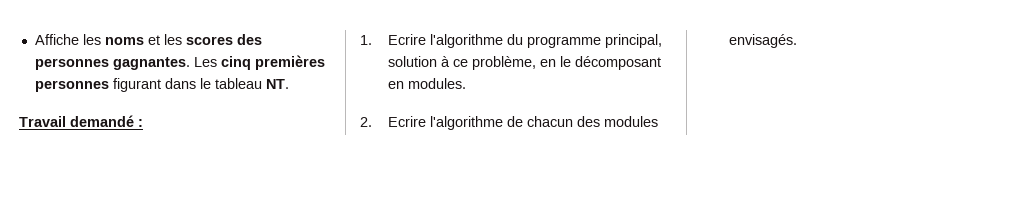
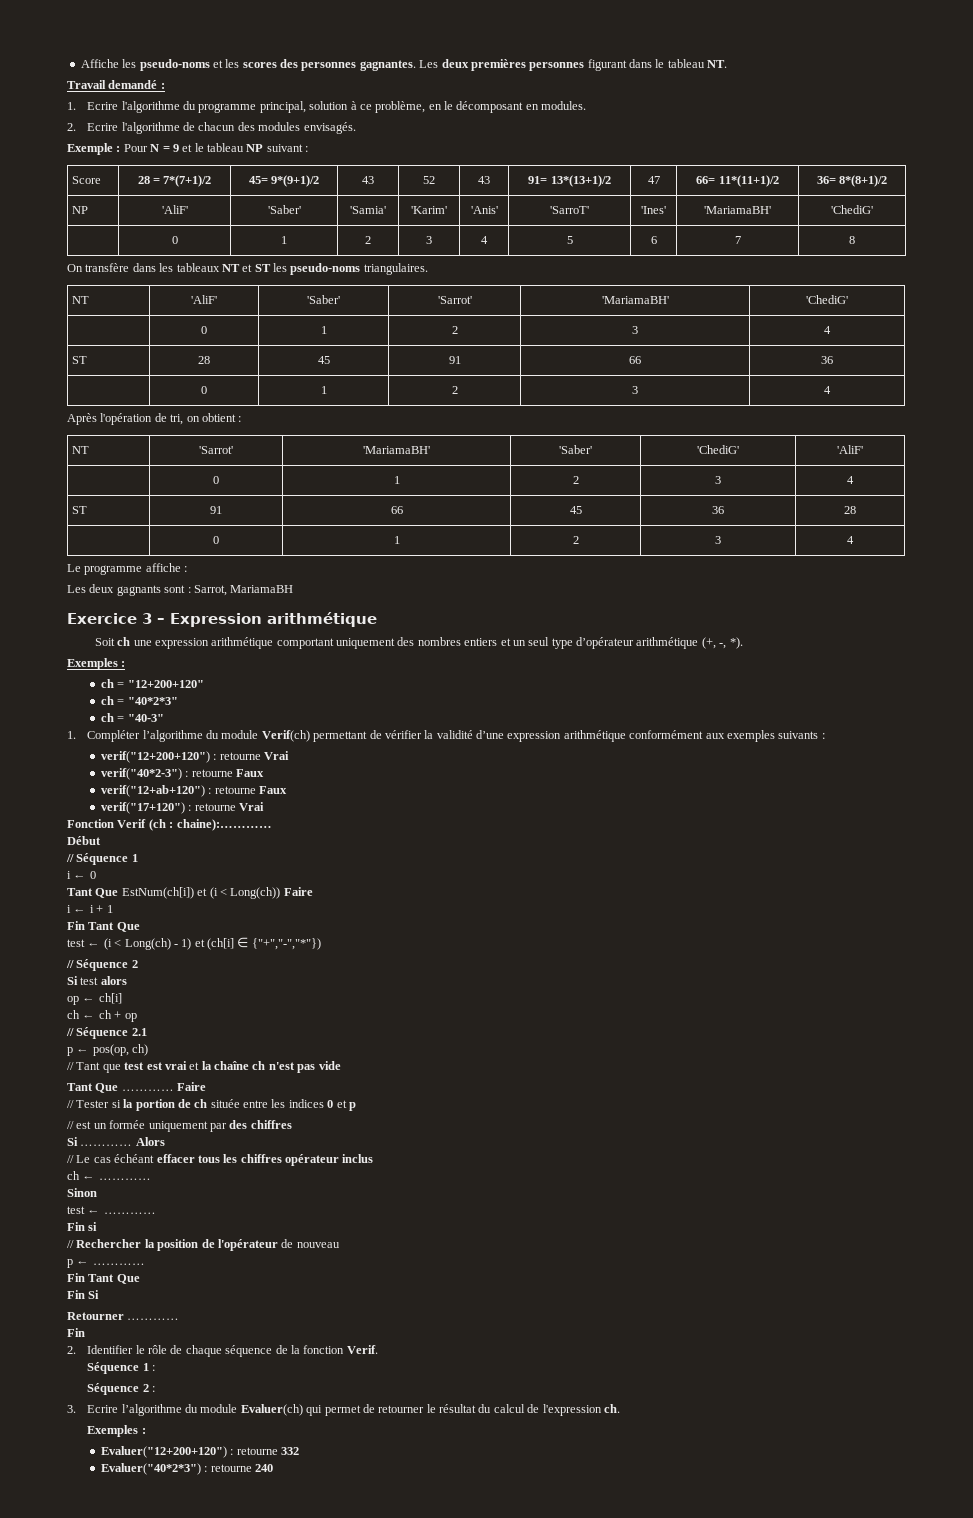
- Affiche les noms et les scores des personnes gagnantes.
+ Affiche les pseudo-noms et les scores des personnes gagnantes.
- Les cinq premières personnes figurant dans le tableau NT.
+ Les deux premières personnes figurant dans le tableau NT.
+ Exemple : Pour N = 9 et le tableau NP suivant :
+ Score | 28 = 7*(7+1)/2 | 45= 9*(9+1)/2 | 43 | 52 | 43 | 91= 13*(13+1)/2 | 47 | 66= 11*(11+1)/2 | 36= 8*(8+1)/2
+ NP | 'AliF' | 'Saber' | 'Samia' | 'Karim' | 'Anis' | 'SarroT' | 'Ines' | 'MariamaBH' | 'ChediG'
+ | 0 | 1 | 2 | 3 | 4 | 5 | 6 | 7 | 8
+ On transfère dans les tableaux NT et ST les pseudo-noms triangulaires.
+ NT | 'AliF' | 'Saber' | 'Sarrot' | 'MariamaBH' | 'ChediG'
+ | 0 | 1 | 2 | 3 | 4
+ ST | 28 | 45 | 91 | 66 | 36
+ | 0 | 1 | 2 | 3 | 4
+ Après l'opération de tri, on obtient :
+ NT | 'Sarrot' | 'MariamaBH' | 'Saber' | 'ChediG' | 'AliF'
+ | 0 | 1 | 2 | 3 | 4
+ ST | 91 | 66 | 45 | 36 | 28
+ | 0 | 1 | 2 | 3 | 4
+ Le programme affiche :
+ Les deux gagnants sont : Sarrot, MariamaBH
+ Exercice 3 – Expression arithmétique
+ Soit ch une expression arithmétique comportant uniquement des nombres entiers et un seul type d’opérateur arithmétique (+, -, *).
+ Exemples :
+ ch = "12+200+120"
+ ch = "40*2*3"
+ ch = "40-3"
+ 1. Compléter l’algorithme du module Verif(ch) permettant de vérifier la validité d’une expression arithmétique conformément aux exemples suivants :
+ verif("12+200+120") : retourne Vrai
+ verif("40*2-3") : retourne Faux
+ verif("12+ab+120") : retourne Faux
+ verif("17+120") : retourne Vrai
+ Fonction Verif (ch : chaine):…………
+ Début
+ // Séquence 1
+ i ← 0
+ Tant Que EstNum(ch[i]) et (i < Long(ch)) Faire
+ i ← i + 1
+ Fin Tant Que
+ test ← (i < Long(ch) - 1) et (ch[i] ∈ {"+","-","*"})
+ // Séquence 2
+ Si test alors
+ op ← ch[i]
+ ch ← ch + op
+ // Séquence 2.1
+ p ← pos(op, ch)
+ // Tant que test est vrai et la chaîne ch n'est pas vide
+ Tant Que ………… Faire
+ // Tester si la portion de ch située entre les indices 0 et p
+ // est un formée uniquement par des chiffres
+ Si ………… Alors
+ // Le cas échéant effacer tous les chiffres opérateur inclus
+ ch ← …………
+ Sinon
+ test ← …………
+ Fin si
+ // Rechercher la position de l'opérateur de nouveau
+ p ← …………
+ Fin Tant Que
+ Fin Si
+ Retourner …………
+ Fin
+ 2. Identifier le rôle de chaque séquence de la fonction Verif.
+ Séquence 1 :
+ Séquence 2 :
+ 3. Ecrire l’algorithme du module Evaluer(ch) qui permet de retourner le résultat du calcul de l'expression ch.
+ Exemples :
+ Evaluer("12+200+120") : retourne 332
+ Evaluer("40*2*3") : retourne 240

